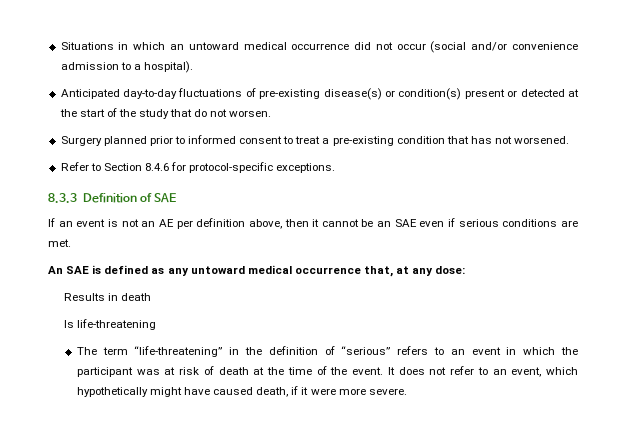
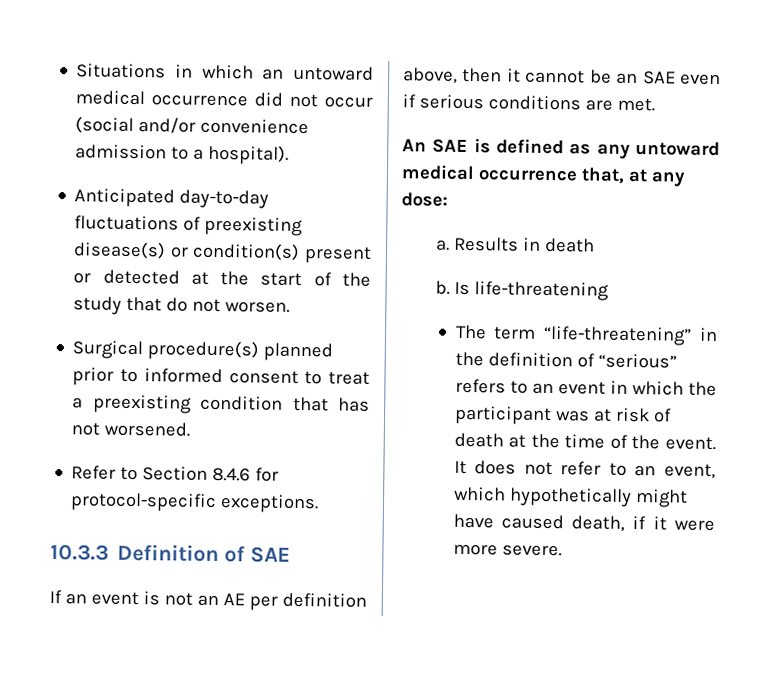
- Anticipated day-to-day fluctuations of pre-existing disease(s) or condition(s) present or detected at the start of the study that do not worsen.
+ Anticipated day-to-day fluctuations of preexisting disease(s) or condition(s) present or detected at the start of the study that do not worsen.
- Surgery planned prior to informed consent to treat a pre-existing condition that has not worsened.
+ Surgical procedure(s) planned prior to informed consent to treat a preexisting condition that has not worsened.
- 8.3.3 Definition of SAE
+ 10.3.3 Definition of SAE
+ a.
+ b.

